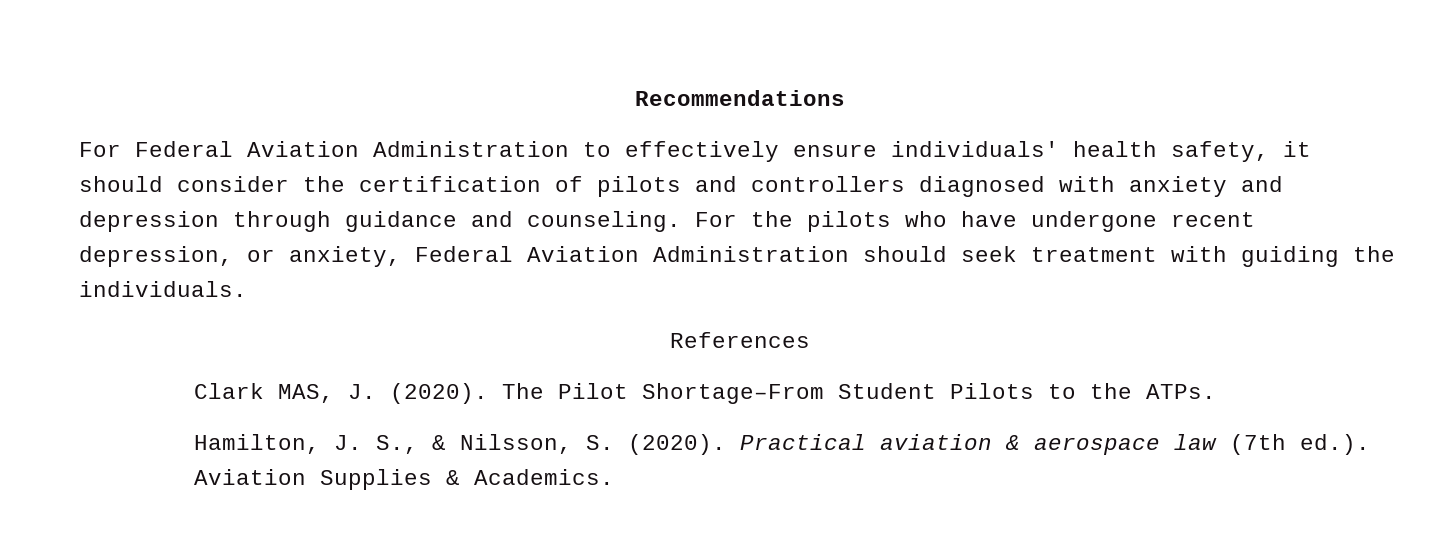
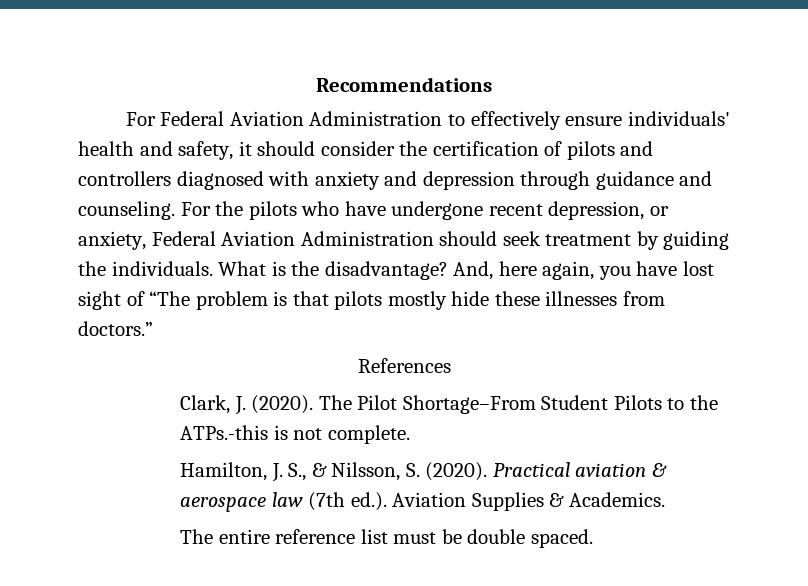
- For Federal Aviation Administration to effectively ensure individuals' health safety, it should consider the certification of pilots and controllers diagnosed with anxiety and depression through guidance and counseling.
+ For Federal Aviation Administration to effectively ensure individuals' health and safety, it should consider the certification of pilots and controllers diagnosed with anxiety and depression through guidance and counseling.
- For the pilots who have undergone recent depression, or anxiety, Federal Aviation Administration should seek treatment with guiding the individuals.
+ For the pilots who have undergone recent depression, or anxiety, Federal Aviation Administration should seek treatment by guiding the individuals. What is the disadvantage? And, here again, you have lost sight of “The problem is that pilots mostly hide these illnesses from doctors.”
- Clark MAS, J. (2020).
+ Clark, J. (2020).
- The Pilot Shortage–From Student Pilots to the ATPs.
+ The Pilot Shortage–From Student Pilots to the ATPs.-this is not complete.
+ The entire reference list must be double spaced.

